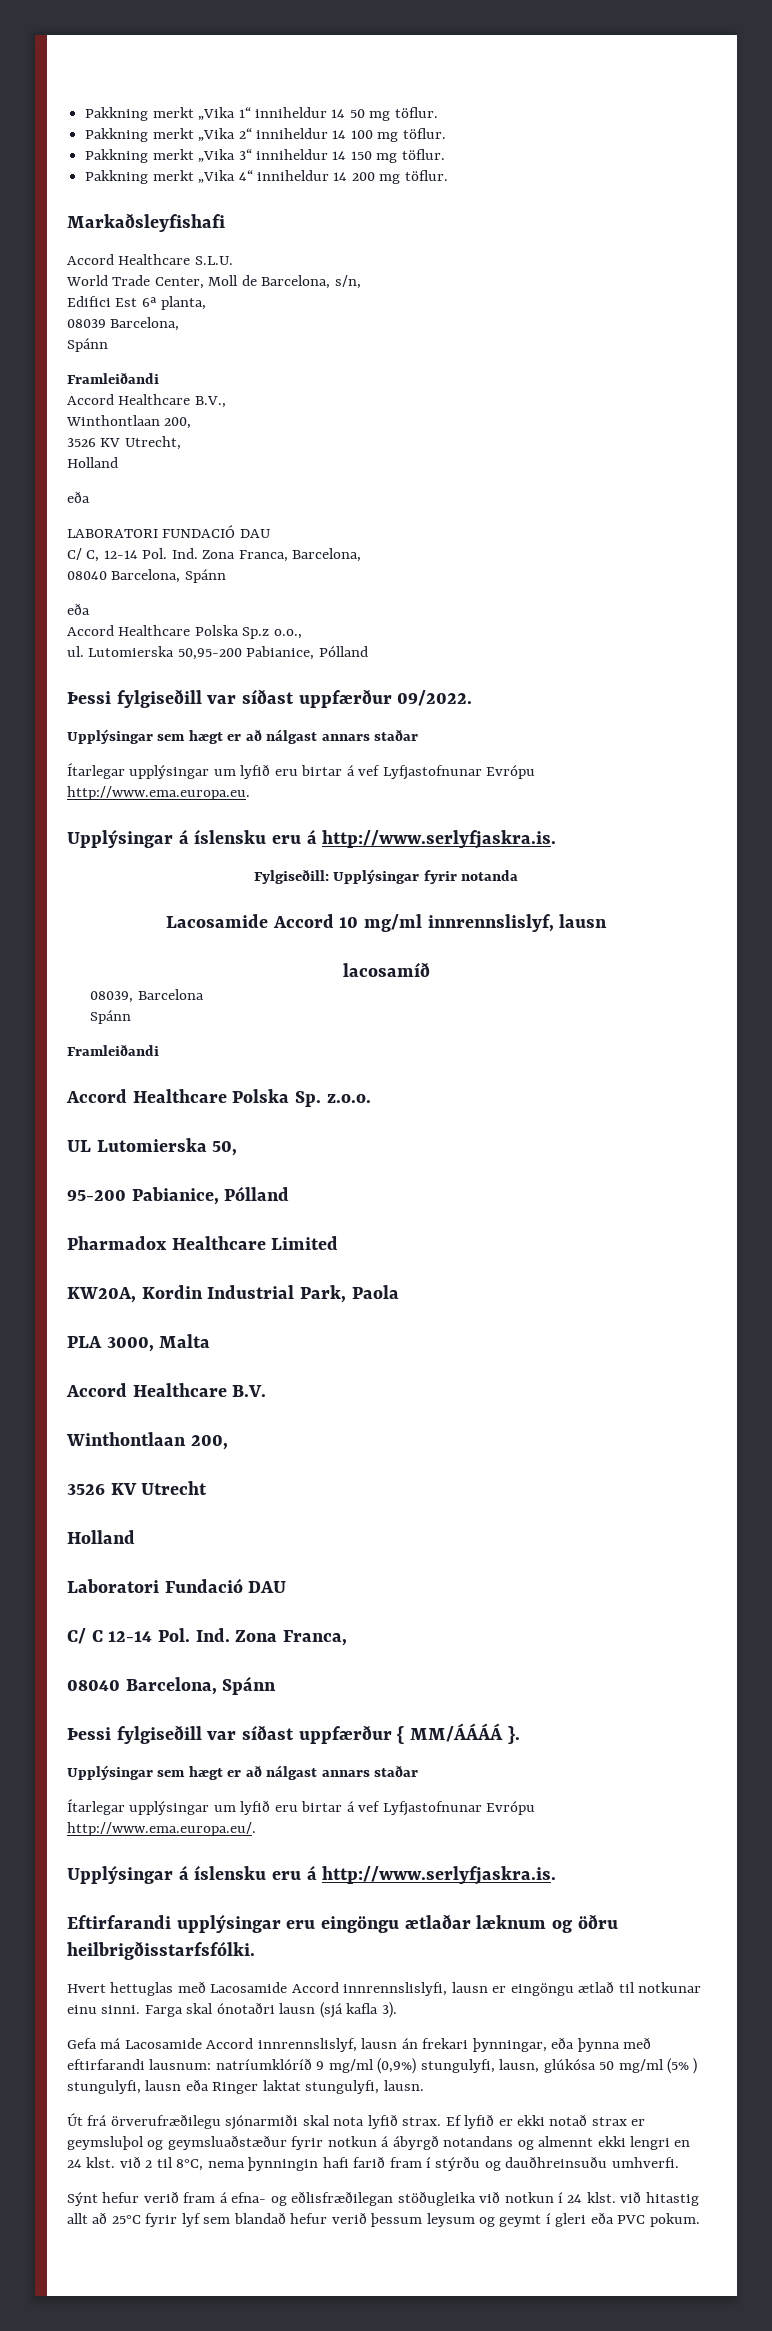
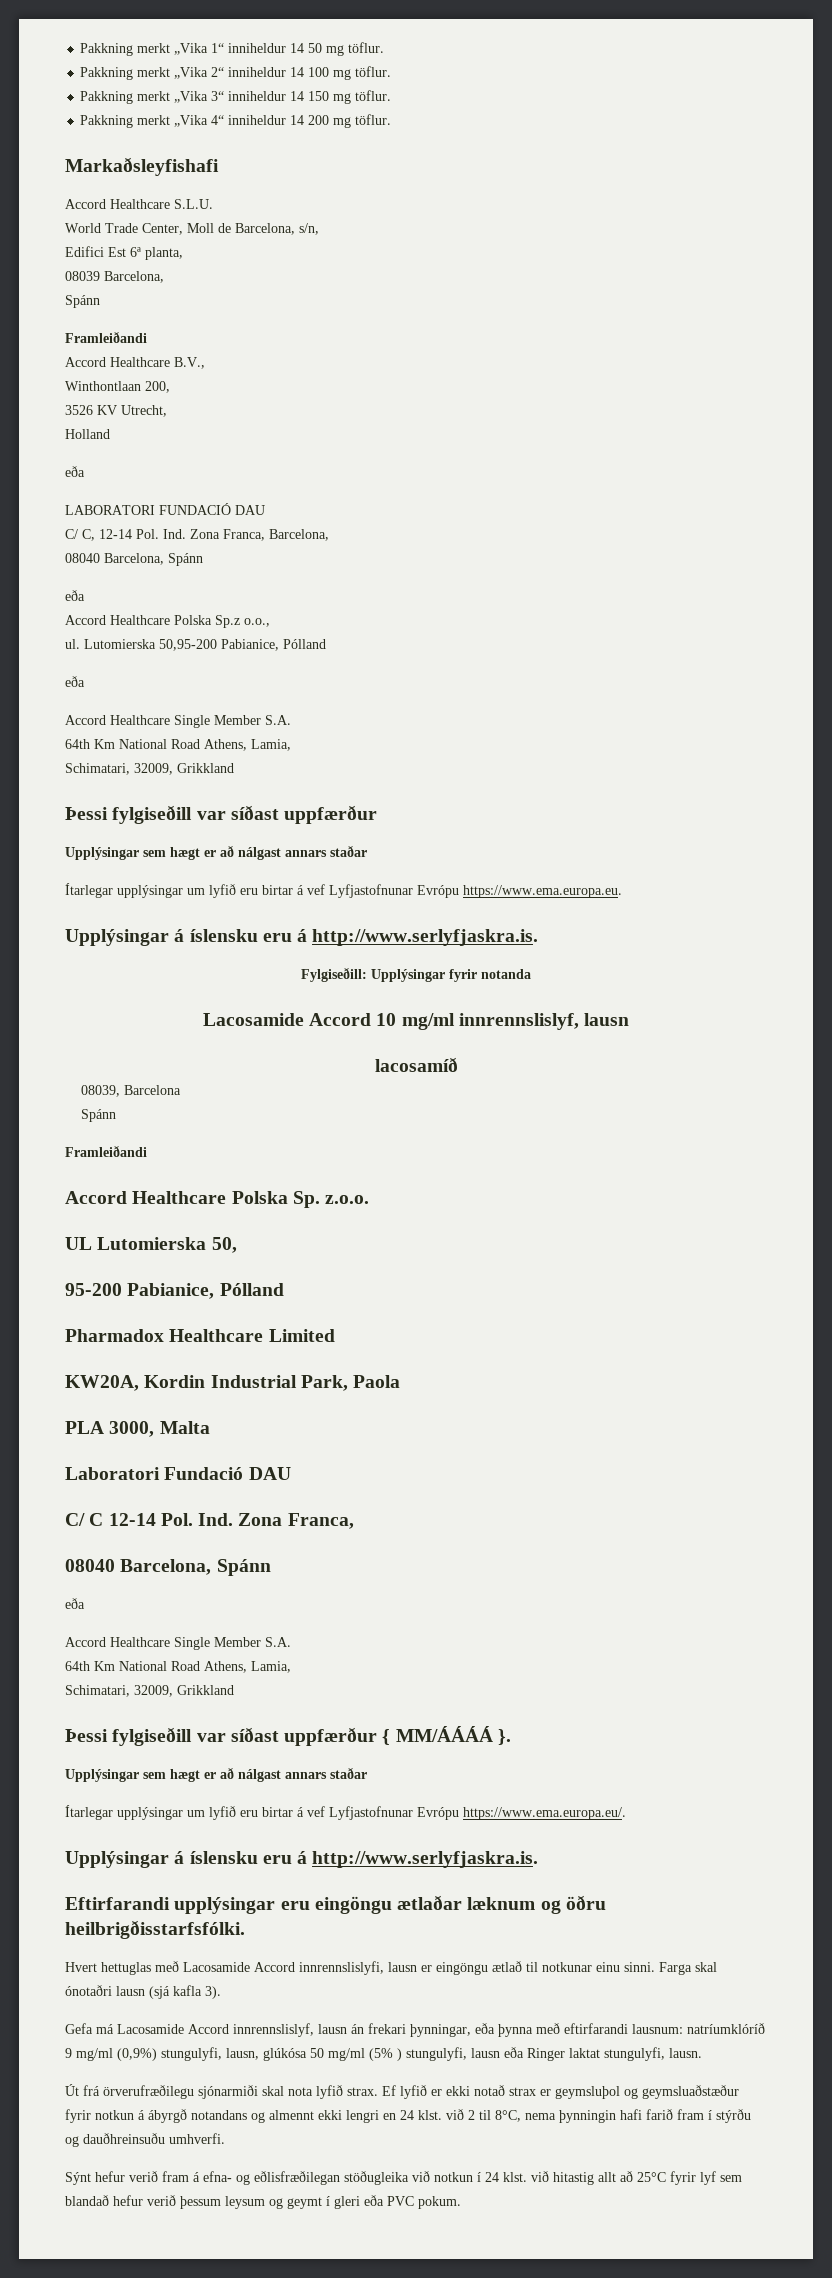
  Lutomierska 50,95-200 Pabianice, Pólland
- Þessi fylgiseðill var síðast uppfærður 09/2022.
+ eða
+ Accord Healthcare Single Member S.A.
+ 64th Km National Road Athens, Lamia,
+ Schimatari, 32009, Grikkland
+ Þessi fylgiseðill var síðast uppfærður
- Ítarlegar upplýsingar um lyfið eru birtar á vef Lyfjastofnunar Evrópu http://www.ema.europa.eu.
+ Ítarlegar upplýsingar um lyfið eru birtar á vef Lyfjastofnunar Evrópu https://www.ema.europa.eu.
- Accord Healthcare B.V.
- Winthontlaan 200,
- 3526 KV Utrecht
- Holland
  C/ C 12-14 Pol. Ind. Zona Franca,
  08040 Barcelona, Spánn
+ eða
+ Accord Healthcare Single Member S.A.
+ 64th Km National Road Athens, Lamia,
+ Schimatari, 32009, Grikkland
- Ítarlegar upplýsingar um lyfið eru birtar á vef Lyfjastofnunar Evrópu http://www.ema.europa.eu/.
+ Ítarlegar upplýsingar um lyfið eru birtar á vef Lyfjastofnunar Evrópu https://www.ema.europa.eu/.

